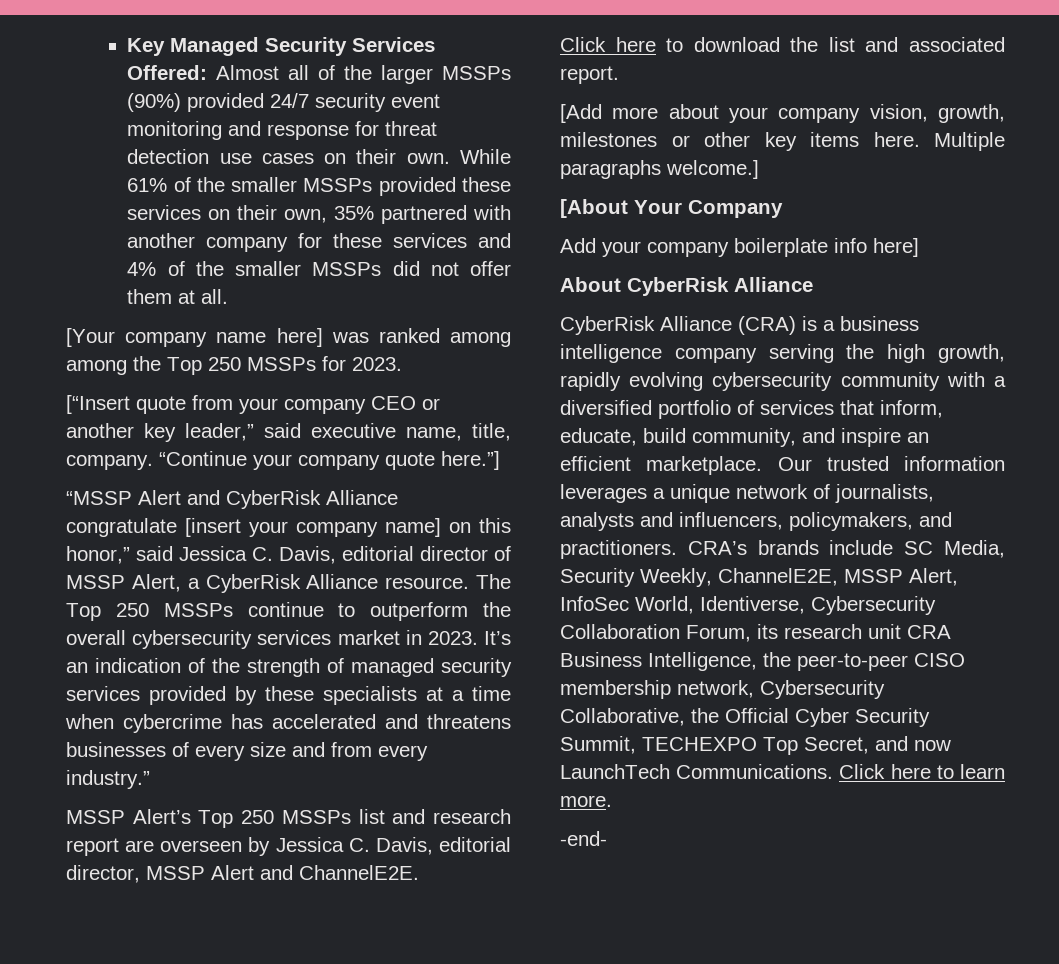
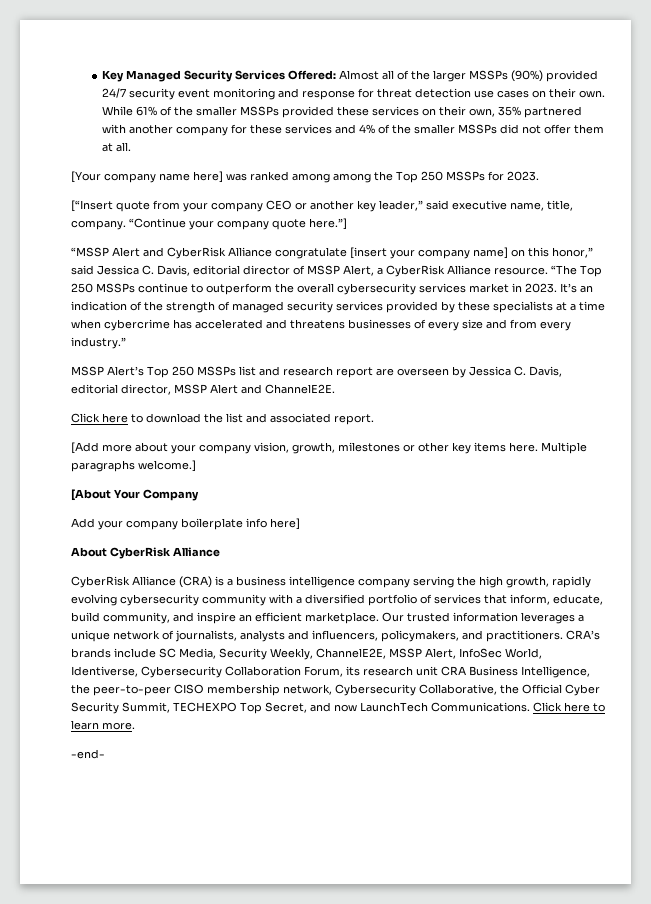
- The Top 250 MSSPs continue to outperform the overall cybersecurity services market in 2023.
+ “The Top 250 MSSPs continue to outperform the overall cybersecurity services market in 2023.

